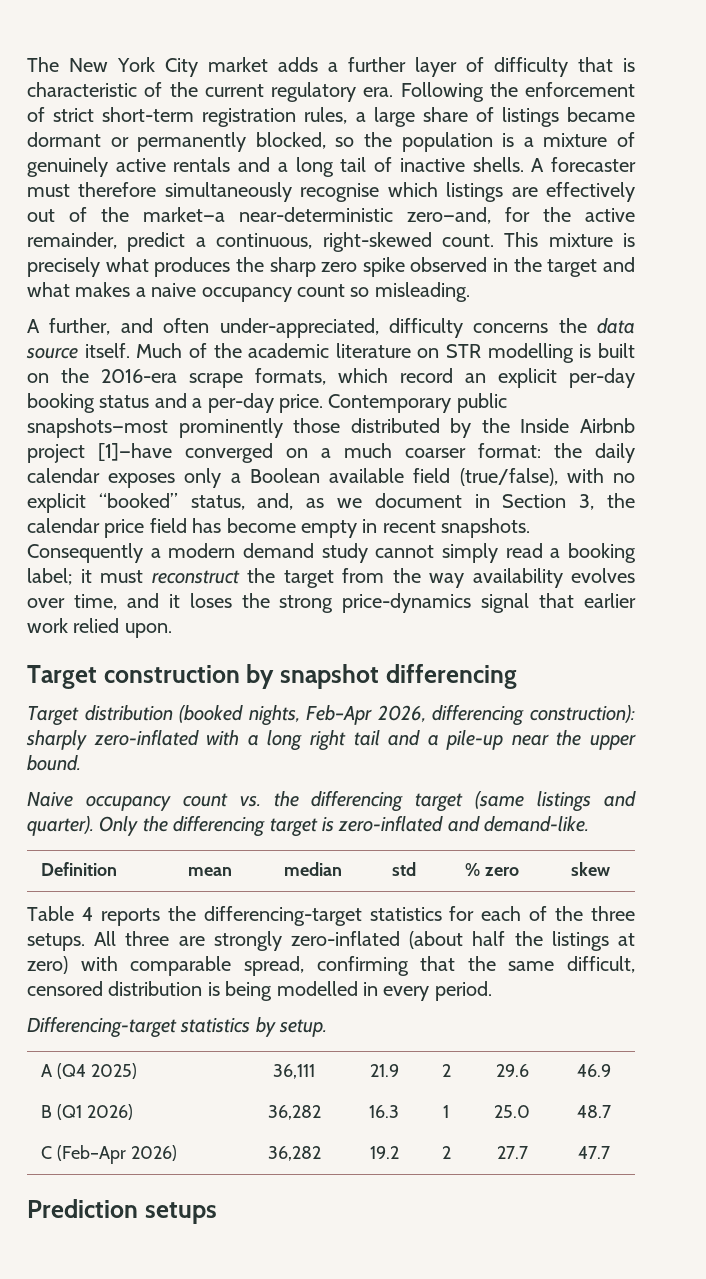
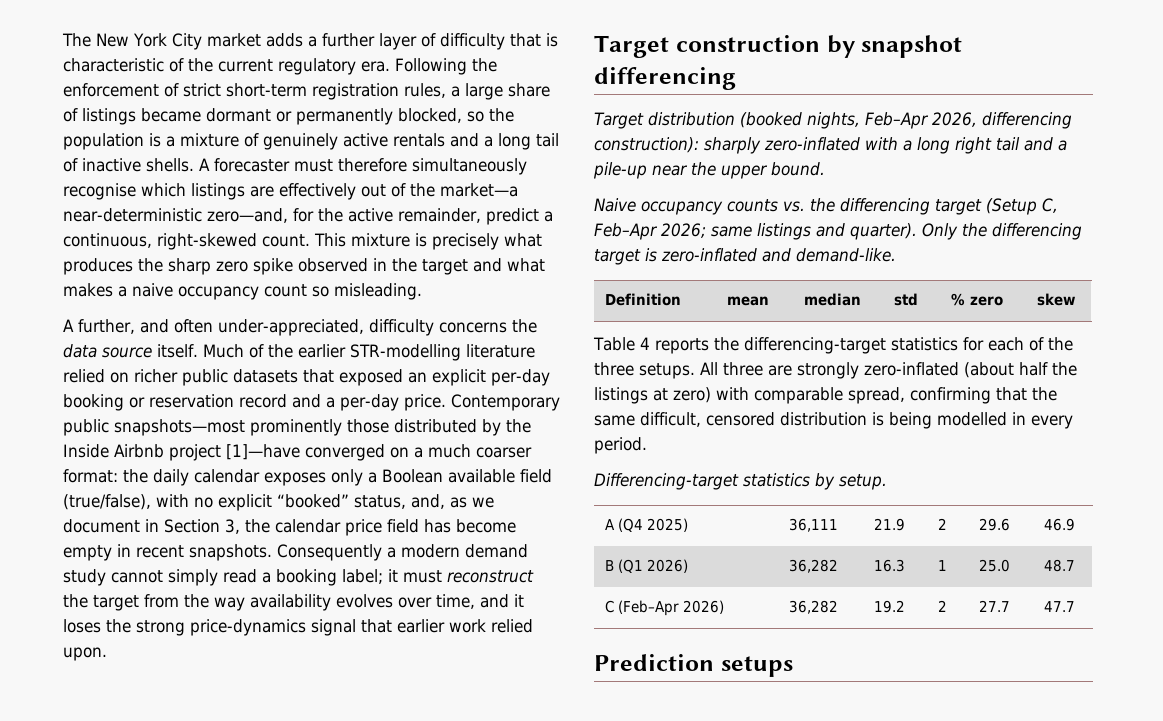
- Much of the academic literature on STR modelling is built on the 2016-era scrape formats, which record an explicit per-day booking status and a per-day price.
+ Much of the earlier STR-modelling literature relied on richer public datasets that exposed an explicit per-day booking or reservation record and a per-day price.
- Naive occupancy count vs. the differencing target (same listings and quarter).
+ Naive occupancy counts vs. the differencing target (Setup C, Feb–Apr 2026; same listings and quarter).

